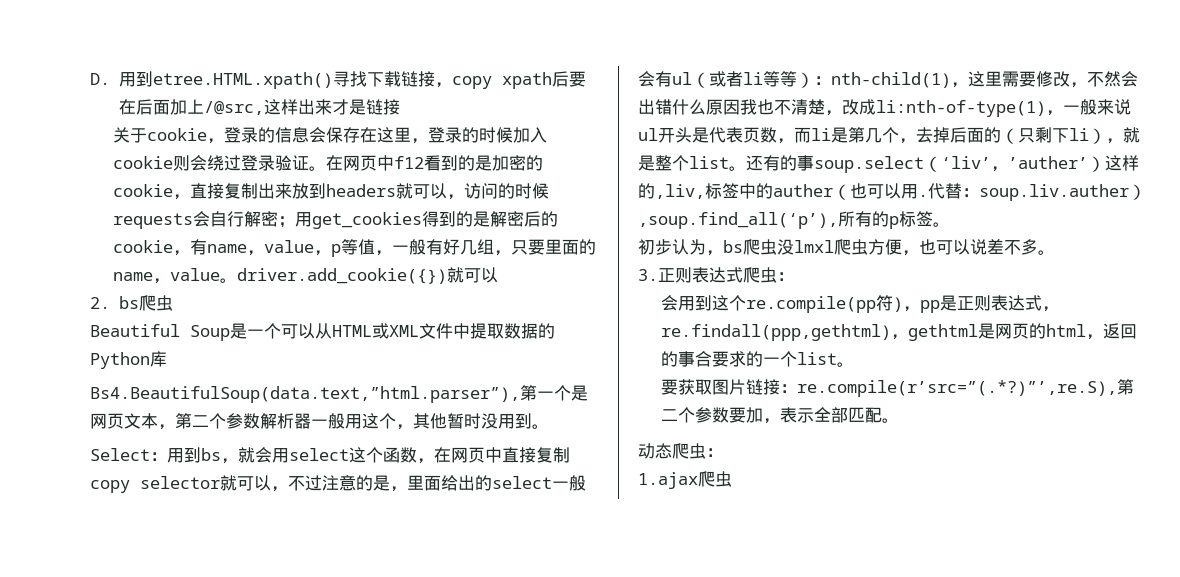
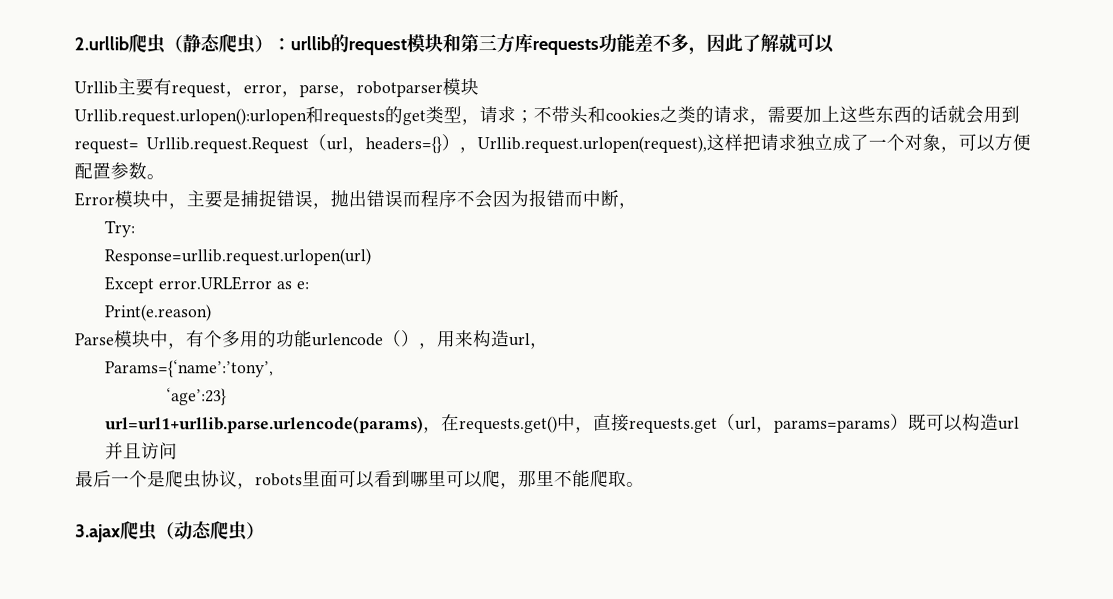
- D.用到etree.HTML.xpath()寻找下载链接，copy xpath后要在后面加上/@src,这样出来才是链接
- 关于cookie，登录的信息会保存在这里，登录的时候加入cookie则会绕过登录验证。在网页中f12看到的是加密的cookie，直接复制出来放到headers就可以，访问的时候requests会自行解密；用get_cookies得到的是解密后的cookie，有name，value，p等值，一般有好几组，只要里面的name，value。driver.add_cookie({})就可以
- 2. bs爬虫
- Beautiful Soup是一个可以从HTML或XML文件中提取数据的Python库
- Bs4.BeautifulSoup(data.text,”html.parser”),第一个是网页文本，第二个参数解析器一般用这个，其他暂时没用到。
- Select：用到bs，就会用select这个函数，在网页中直接复制copy selector就可以，不过注意的是，里面给出的select一般会有ul（或者li等等）：nth-child(1)，这里需要修改，不然会出错什么原因我也不清楚，改成li:nth-of-type(1)，一般来说ul开头是代表页数，而li是第几个，去掉后面的（只剩下li），就是整个list。还有的事soup.select（‘liv’，’auther’）这样的,liv,标签中的auther（也可以用.代替：soup.liv.auther）,soup.find_all(‘p’),所有的p标签。
- 初步认为，bs爬虫没lmxl爬虫方便，也可以说差不多。
- 3.正则表达式爬虫：
- 会用到这个re.compile(pp符)，pp是正则表达式，re.findall(ppp,gethtml)，gethtml是网页的html，返回的事合要求的一个list。
- 要获取图片链接：re.compile(r’src=”(.*?)”’,re.S),第二个参数要加，表示全部匹配。
- 动态爬虫：
- 1.ajax爬虫
+ 2.urllib爬虫（静态爬虫）：urllib的request模块和第三方库requests功能差不多，因此了解就可以
+ Urllib主要有request，error，parse，robotparser模块
+ Urllib.request.urlopen():urlopen和requests的get类型，请求；不带头和cookies之类的请求，需要加上这些东西的话就会用到request= Urllib.request.Request（url，headers={}），Urllib.request.urlopen(request),这样把请求独立成了一个对象，可以方便配置参数。
+ Error模块中，主要是捕捉错误，抛出错误而程序不会因为报错而中断，
+ Try:
+ Response=urllib.request.urlopen(url)
+ Except error.URLError as e:
+ Print(e.reason)
+ Parse模块中，有个多用的功能urlencode（），用来构造url，
+ Params={‘name’:’tony’,
+ ‘age’:23}
+ url=url1+urllib.parse.urlencode(params)，在requests.get()中，直接requests.get（url，params=params）既可以构造url并且访问
+ 最后一个是爬虫协议，robots里面可以看到哪里可以爬，那里不能爬取。
+ 3.ajax爬虫（动态爬虫）

